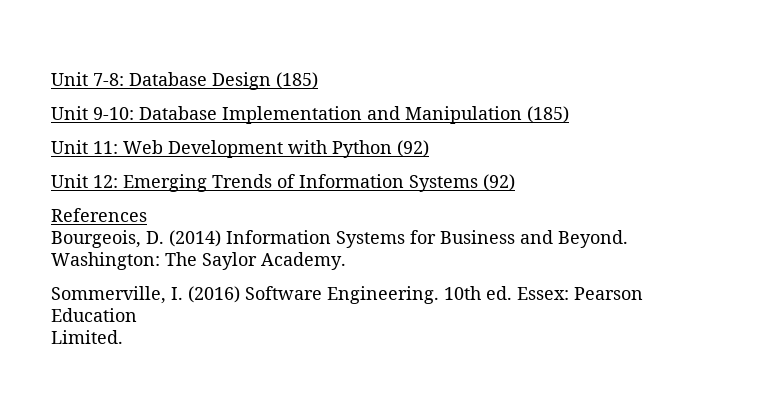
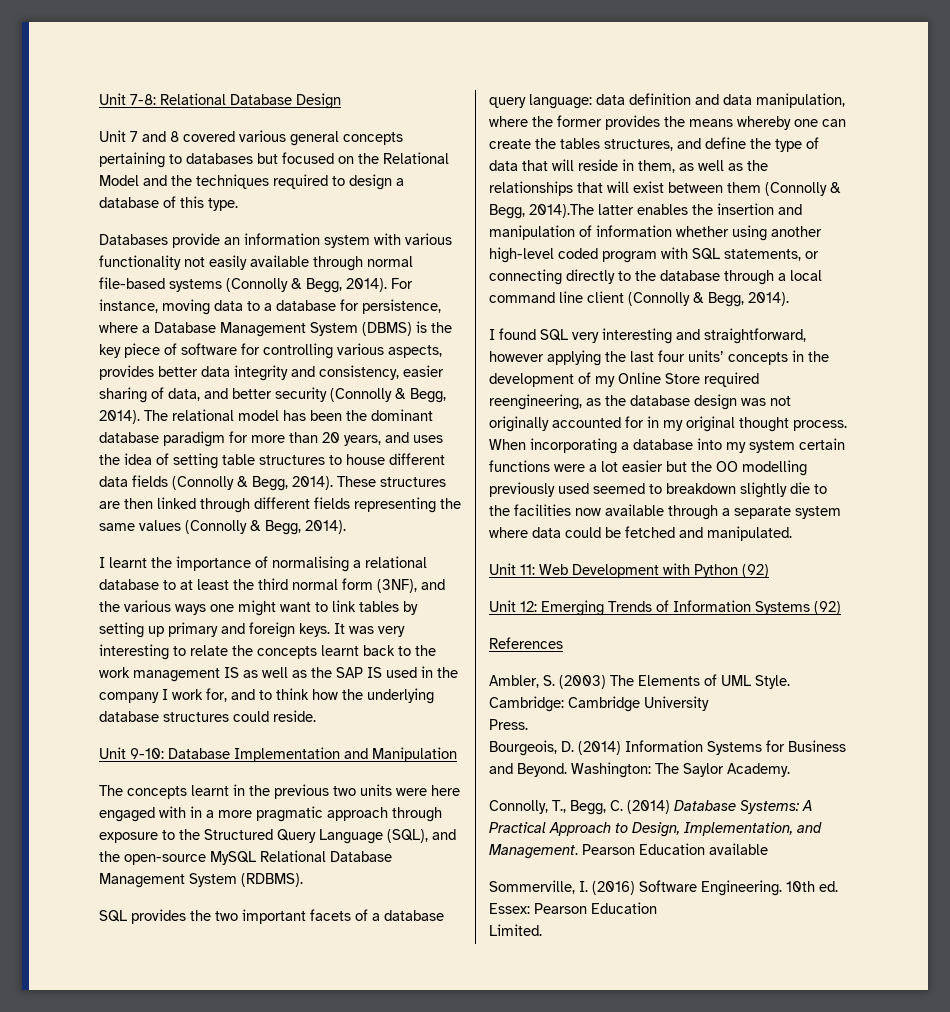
- Unit 7-8: Database Design (185)
+ Unit 7-8: Relational Database Design
+ Unit 7 and 8 covered various general concepts pertaining to databases but focused on the Relational Model and the techniques required to design a database of this type.
+ Databases provide an information system with various functionality not easily available through normal file-based systems (Connolly & Begg, 2014). For instance, moving data to a database for persistence, where a Database Management System (DBMS) is the key piece of software for controlling various aspects, provides better data integrity and consistency, easier sharing of data, and better security (Connolly & Begg, 2014). The relational model has been the dominant database paradigm for more than 20 years, and uses the idea of setting table structures to house different data fields (Connolly & Begg, 2014). These structures are then linked through different fields representing the same values (Connolly & Begg, 2014).
+ I learnt the importance of normalising a relational database to at least the third normal form (3NF), and the various ways one might want to link tables by setting up primary and foreign keys. It was very interesting to relate the concepts learnt back to the work management IS as well as the SAP IS used in the company I work for, and to think how the underlying database structures could reside.
- Unit 9-10: Database Implementation and Manipulation (185)
+ Unit 9-10: Database Implementation and Manipulation
+ The concepts learnt in the previous two units were here engaged with in a more pragmatic approach through exposure to the Structured Query Language (SQL), and the open-source MySQL Relational Database Management System (RDBMS).
+ SQL provides the two important facets of a database query language: data definition and data manipulation, where the former provides the means whereby one can create the tables structures, and define the type of data that will reside in them, as well as the relationships that will exist between them (Connolly & Begg, 2014).The latter enables the insertion and manipulation of information whether using another high-level coded program with SQL statements, or connecting directly to the database through a local command line client (Connolly & Begg, 2014).
+ I found SQL very interesting and straightforward, however applying the last four units’ concepts in the development of my Online Store required reengineering, as the database design was not originally accounted for in my original thought process. When incorporating a database into my system certain functions were a lot easier but the OO modelling previously used seemed to breakdown slightly die to the facilities now available through a separate system where data could be fetched and manipulated.
+ Ambler, S. (2003) The Elements of UML Style. Cambridge: Cambridge University
+ Press.
+ Connolly, T., Begg, C. (2014) Database Systems: A Practical Approach to Design, Implementation, and Management. Pearson Education available

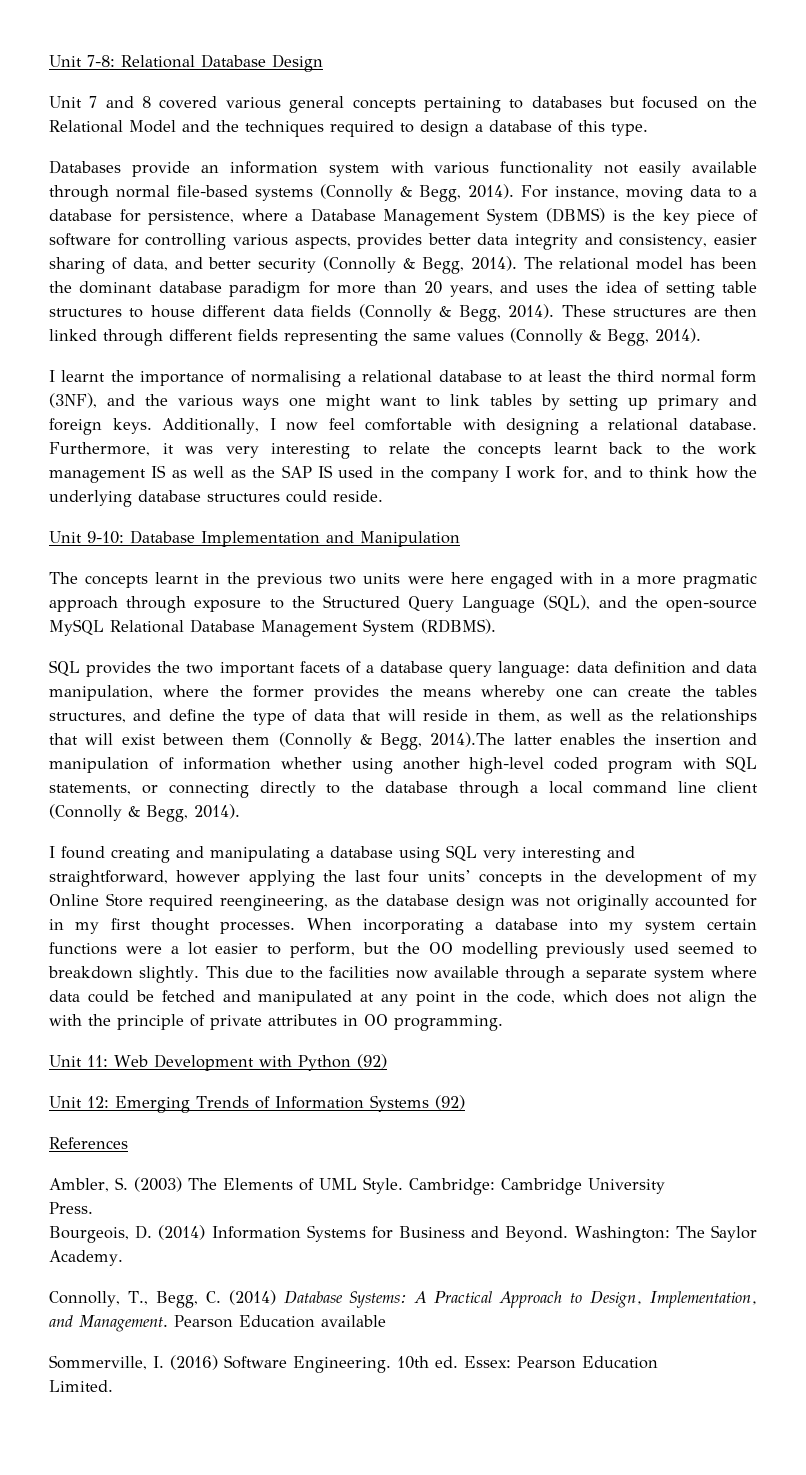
- It was very interesting to relate the concepts learnt back to the work management IS as well as the SAP IS used in the company I work for, and to think how the underlying database structures could reside.
+ Additionally, I now feel comfortable with designing a relational database. Furthermore, it was very interesting to relate the concepts learnt back to the work management IS as well as the SAP IS used in the company I work for, and to think how the underlying database structures could reside.
- I found SQL very interesting and straightforward, however applying the last four units’ concepts in the development of my Online Store required reengineering, as the database design was not originally accounted for in my original thought process.
+ I found creating and manipulating a database using SQL very interesting and straightforward, however applying the last four units’ concepts in the development of my Online Store required reengineering, as the database design was not originally accounted for in my first thought processes.
- When incorporating a database into my system certain functions were a lot easier but the OO modelling previously used seemed to breakdown slightly die to the facilities now available through a separate system where data could be fetched and manipulated.
+ When incorporating a database into my system certain functions were a lot easier to perform, but the OO modelling previously used seemed to breakdown slightly. This due to the facilities now available through a separate system where data could be fetched and manipulated at any point in the code, which does not align the with the principle of private attributes in OO programming.

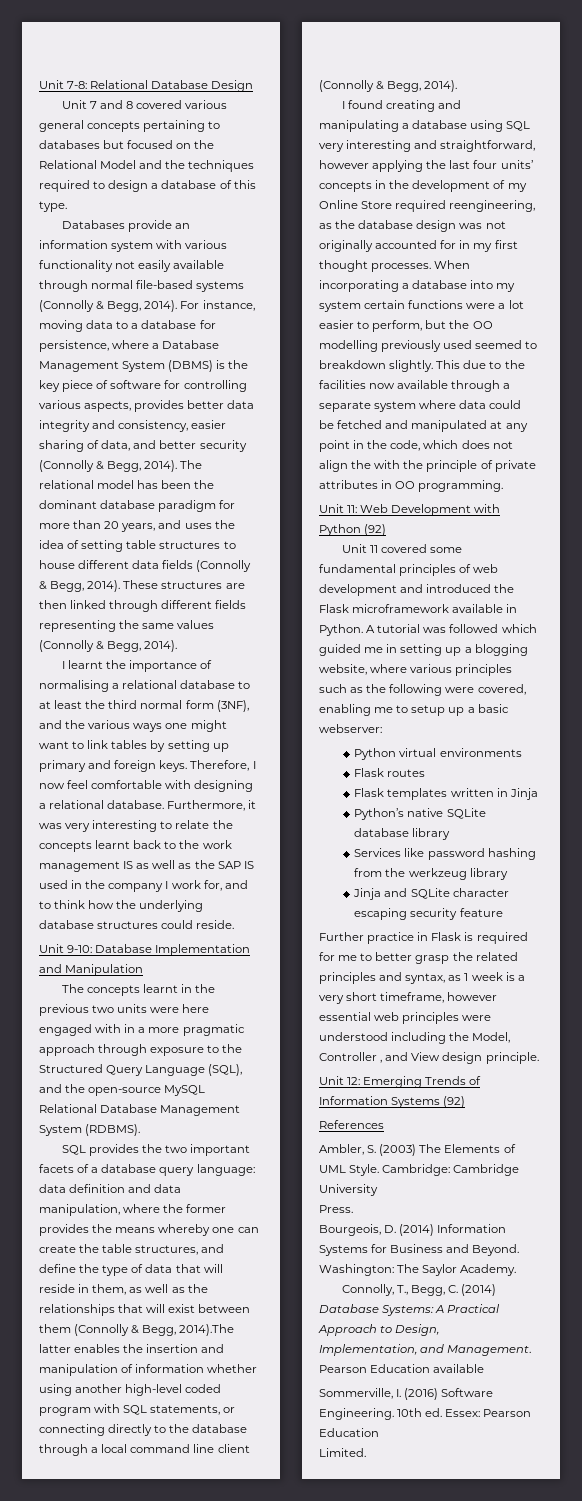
- Additionally, I now feel comfortable with designing a relational database.
+ Therefore, I now feel comfortable with designing a relational database.
- data definition and data manipulation, where the former provides the means whereby one can create the tables structures, and define the type of data that will reside in them, as well as the relationships that will exist between them (Connolly & Begg, 2014).The latter enables the insertion and manipulation of information whether using another high-level coded program with SQL statements, or connecting directly to the database through a local command line client (Connolly & Begg, 2014).
+ data definition and data manipulation, where the former provides the means whereby one can create the table structures, and define the type of data that will reside in them, as well as the relationships that will exist between them (Connolly & Begg, 2014).The latter enables the insertion and manipulation of information whether using another high-level coded program with SQL statements, or connecting directly to the database through a local command line client (Connolly & Begg, 2014).
+ Unit 11 covered some fundamental principles of web development and introduced the Flask microframework available in Python. A tutorial was followed which guided me in setting up a blogging website, where various principles such as the following were covered, enabling me to setup up a basic webserver:
+ Python virtual environments
+ Flask routes
+ Flask templates written in Jinja
+ Python’s native SQLite database library
+ Services like password hashing from the werkzeug library
+ Jinja and SQLite character escaping security feature
+ Further practice in Flask is required for me to better grasp the related principles and syntax, as 1 week is a very short timeframe, however essential web principles were understood including the Model, Controller , and View design principle.

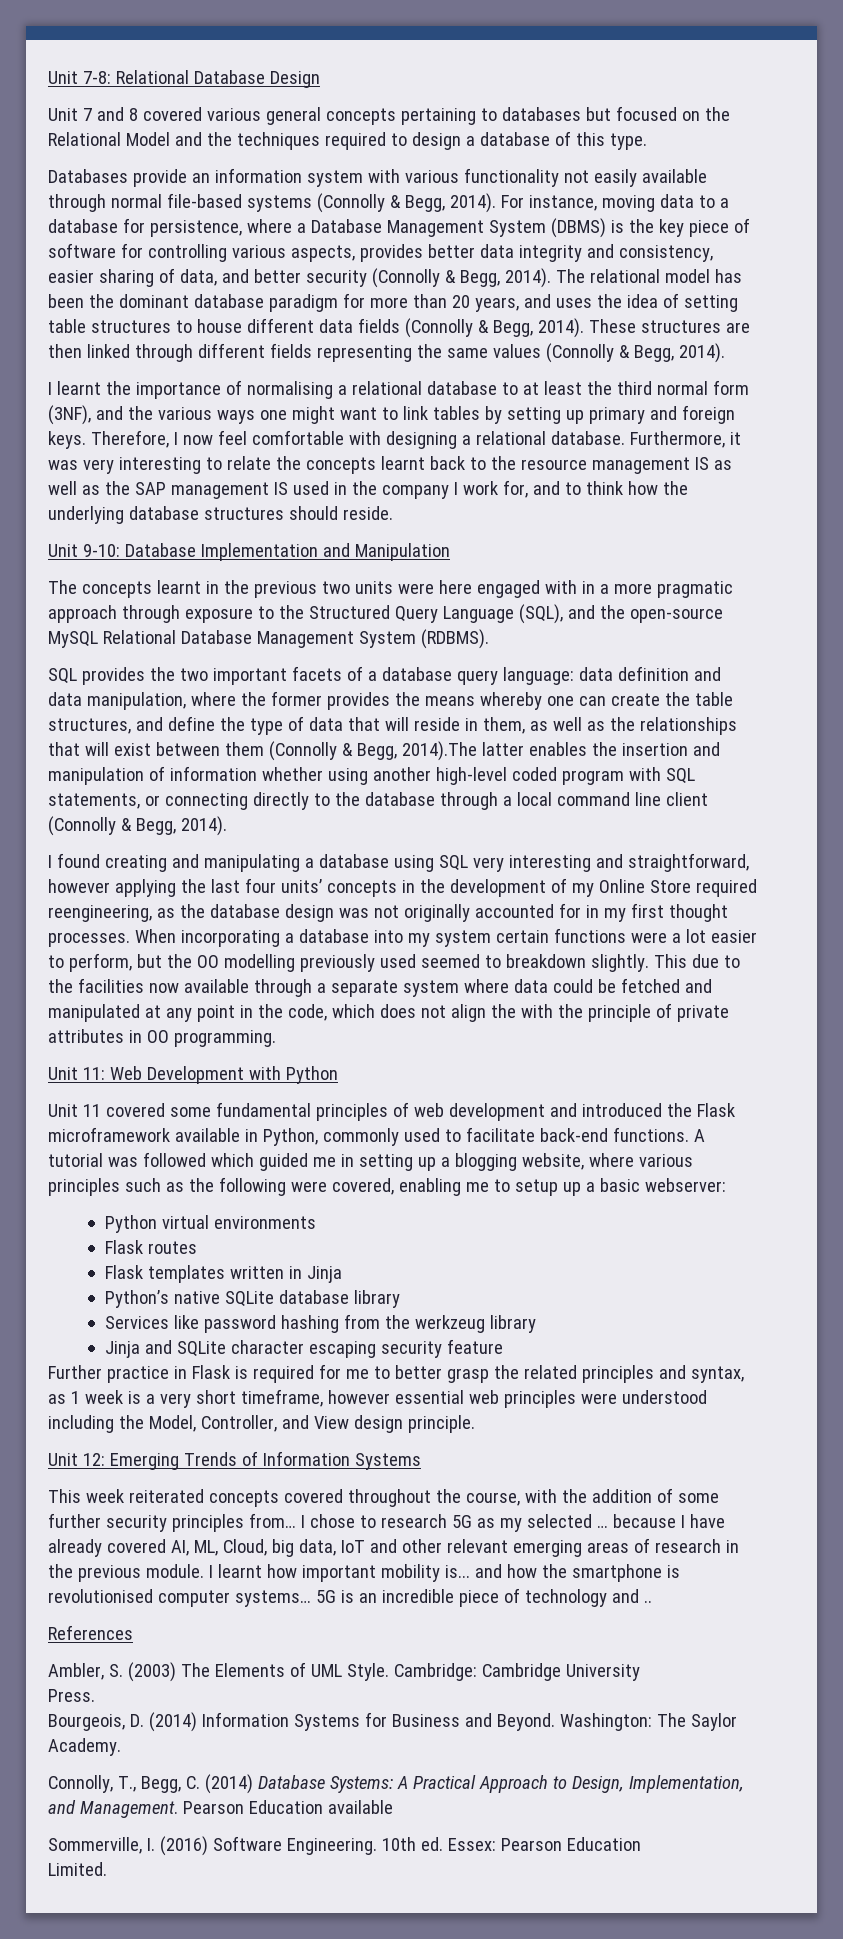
- Furthermore, it was very interesting to relate the concepts learnt back to the work management IS as well as the SAP IS used in the company I work for, and to think how the underlying database structures could reside.
+ Furthermore, it was very interesting to relate the concepts learnt back to the resource management IS as well as the SAP management IS used in the company I work for, and to think how the underlying database structures should reside.
- Unit 11: Web Development with Python (92)
+ Unit 11: Web Development with Python
- Unit 11 covered some fundamental principles of web development and introduced the Flask microframework available in Python.
+ Unit 11 covered some fundamental principles of web development and introduced the Flask microframework available in Python, commonly used to facilitate back-end functions.
- Further practice in Flask is required for me to better grasp the related principles and syntax, as 1 week is a very short timeframe, however essential web principles were understood including the Model, Controller , and View design principle.
+ Further practice in Flask is required for me to better grasp the related principles and syntax, as 1 week is a very short timeframe, however essential web principles were understood including the Model, Controller, and View design principle.
- Unit 12: Emerging Trends of Information Systems (92)
+ Unit 12: Emerging Trends of Information Systems
+ This week reiterated concepts covered throughout the course, with the addition of some further security principles from… I chose to research 5G as my selected … because I have already covered AI, ML, Cloud, big data, IoT and other relevant emerging areas of research in the previous module. I learnt how important mobility is... and how the smartphone is revolutionised computer systems… 5G is an incredible piece of technology and ..

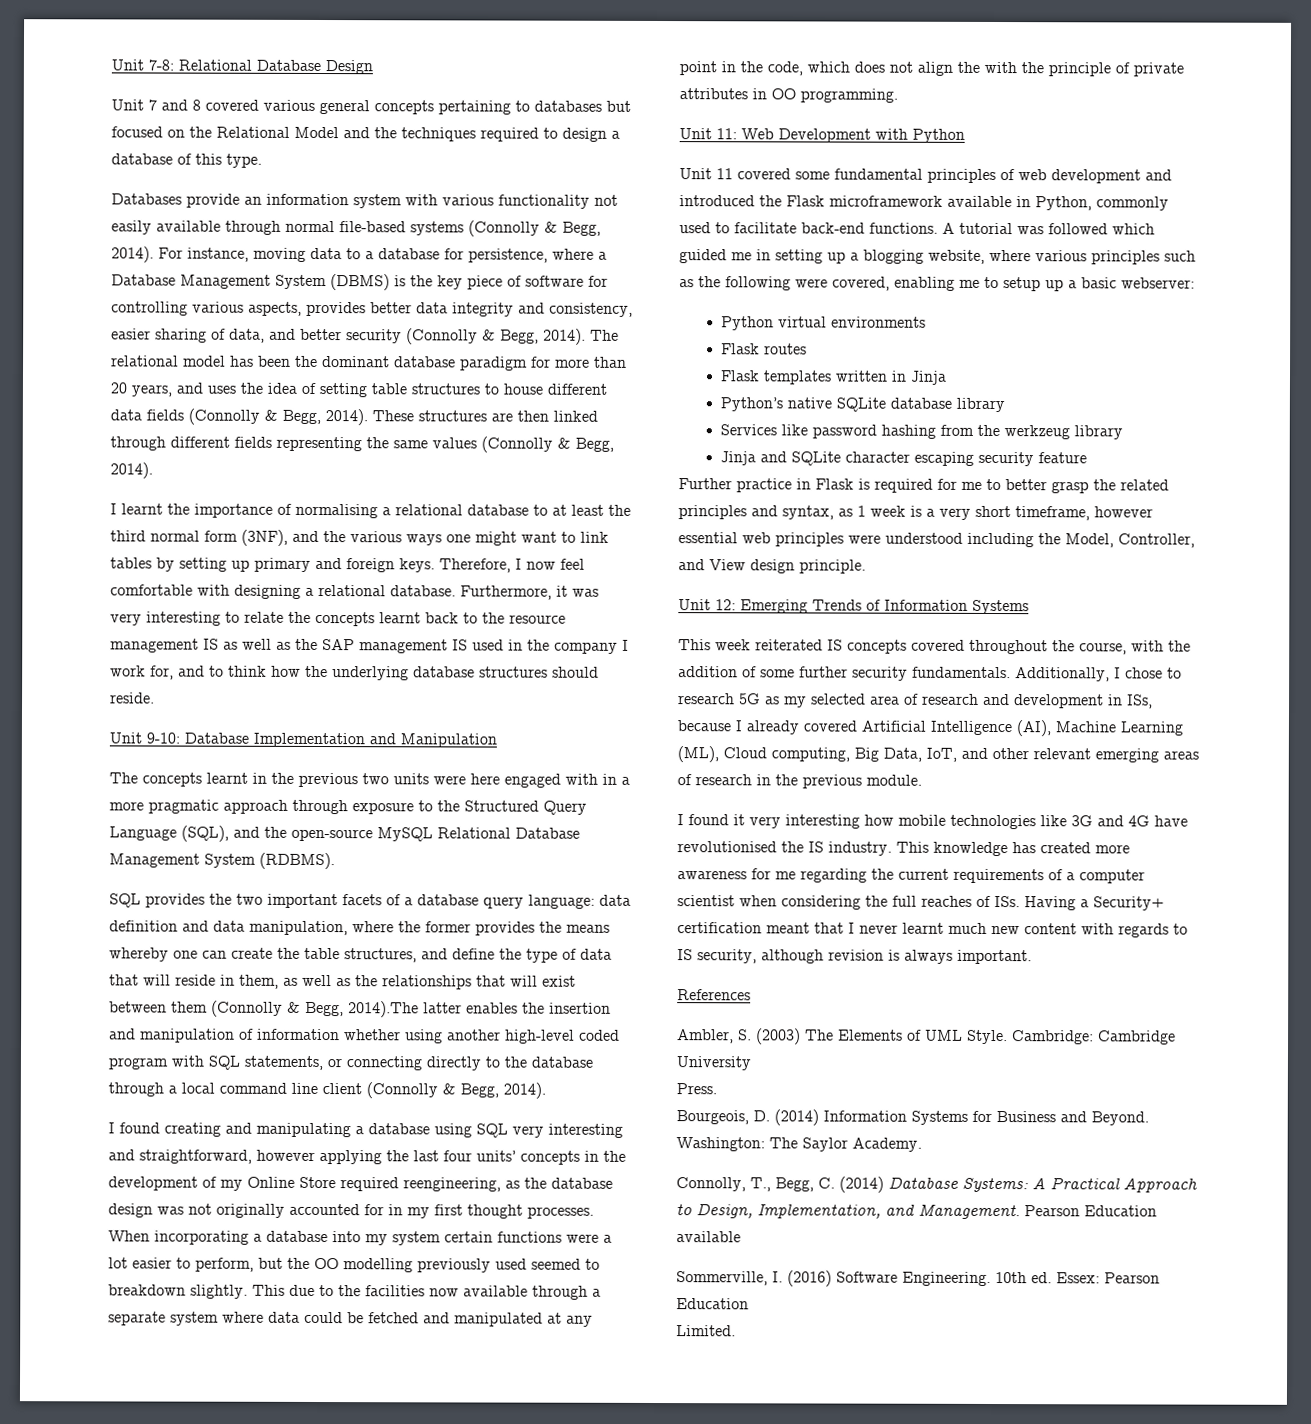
- This week reiterated concepts covered throughout the course, with the addition of some further security principles from… I chose to research 5G as my selected … because I have already covered AI, ML, Cloud, big data, IoT and other relevant emerging areas of research in the previous module. I learnt how important mobility is... and how the smartphone is revolutionised computer systems… 5G is an incredible piece of technology and ..
+ This week reiterated IS concepts covered throughout the course, with the addition of some further security fundamentals. Additionally, I chose to research 5G as my selected area of research and development in ISs, because I already covered Artificial Intelligence (AI), Machine Learning (ML), Cloud computing, Big Data, IoT, and other relevant emerging areas of research in the previous module.
+ I found it very interesting how mobile technologies like 3G and 4G have revolutionised the IS industry. This knowledge has created more awareness for me regarding the current requirements of a computer scientist when considering the full reaches of ISs. Having a Security+ certification meant that I never learnt much new content with regards to IS security, although revision is always important.

